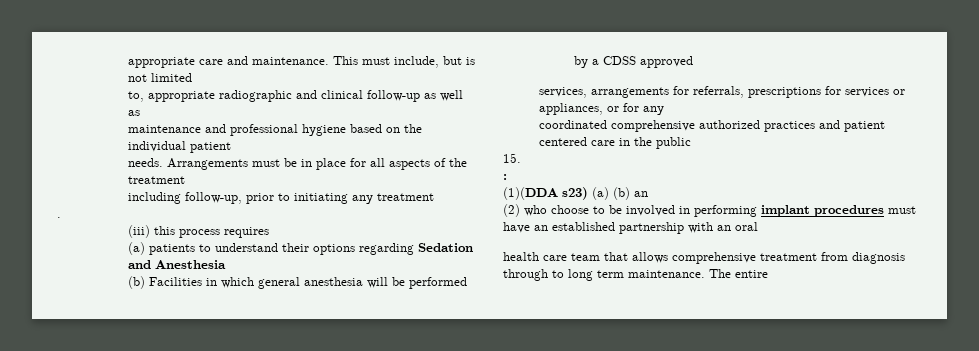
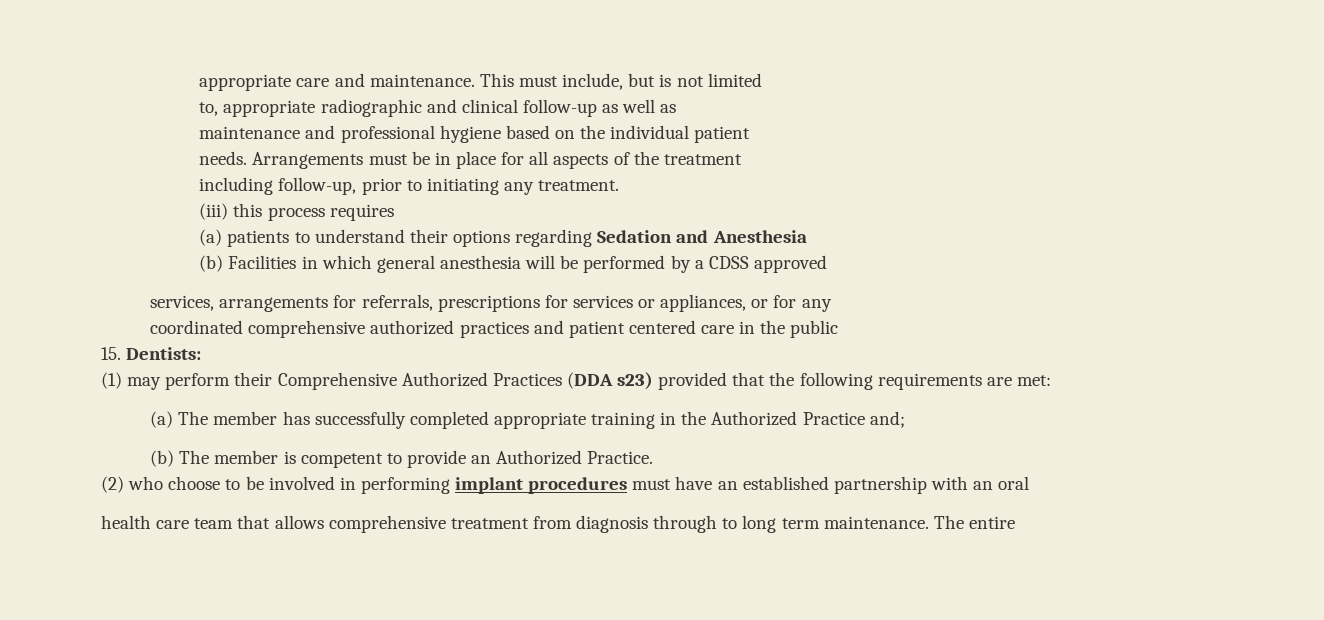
- including follow-up, prior to initiating any treatment
- .
+ including follow-up, prior to initiating any treatment.
- 15.
- :
- (1)(DDA s23) (a) (b) an
+ 15. Dentists:
+ (1) may perform their Comprehensive Authorized Practices (DDA s23) provided that the following requirements are met:
+ (a) The member has successfully completed appropriate training in the Authorized Practice and;
+ (b) The member is competent to provide an Authorized Practice.

